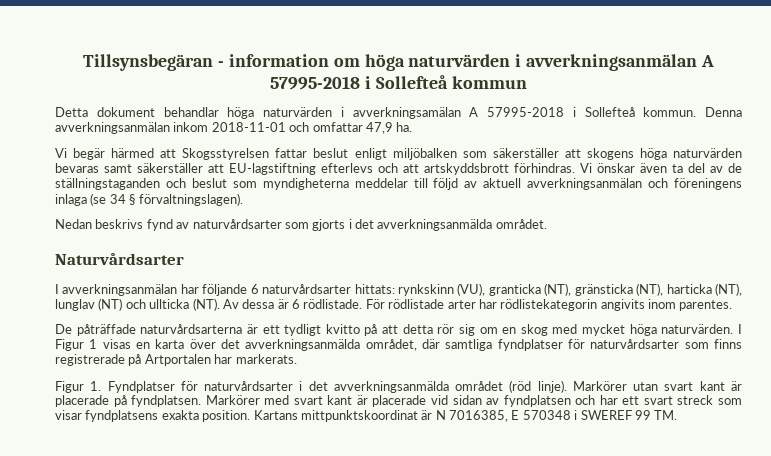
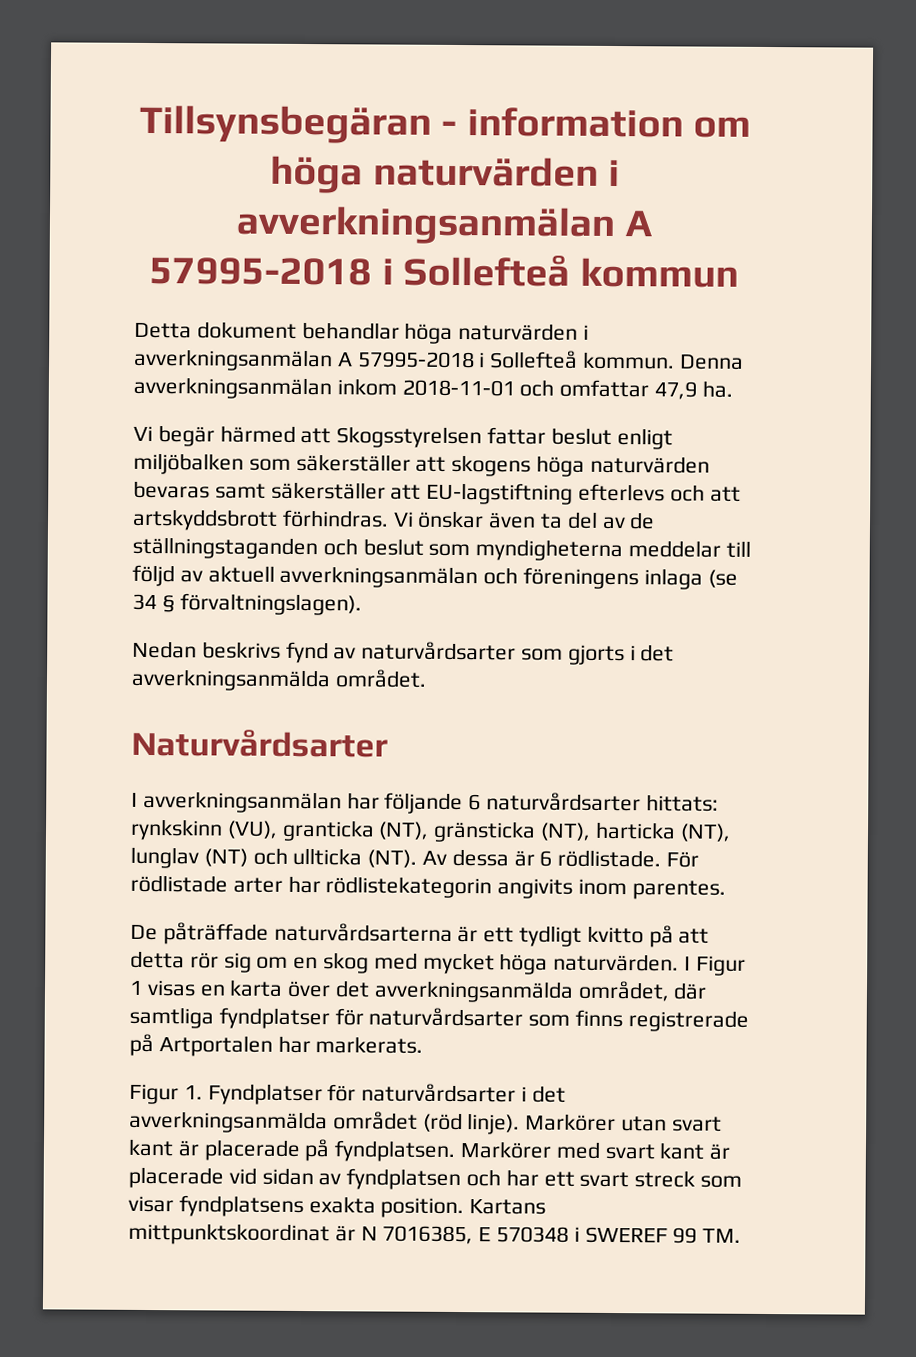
- Detta dokument behandlar höga naturvärden i avverkningsamälan A 57995-2018 i Sollefteå kommun.
+ Detta dokument behandlar höga naturvärden i avverkningsanmälan A 57995-2018 i Sollefteå kommun.

